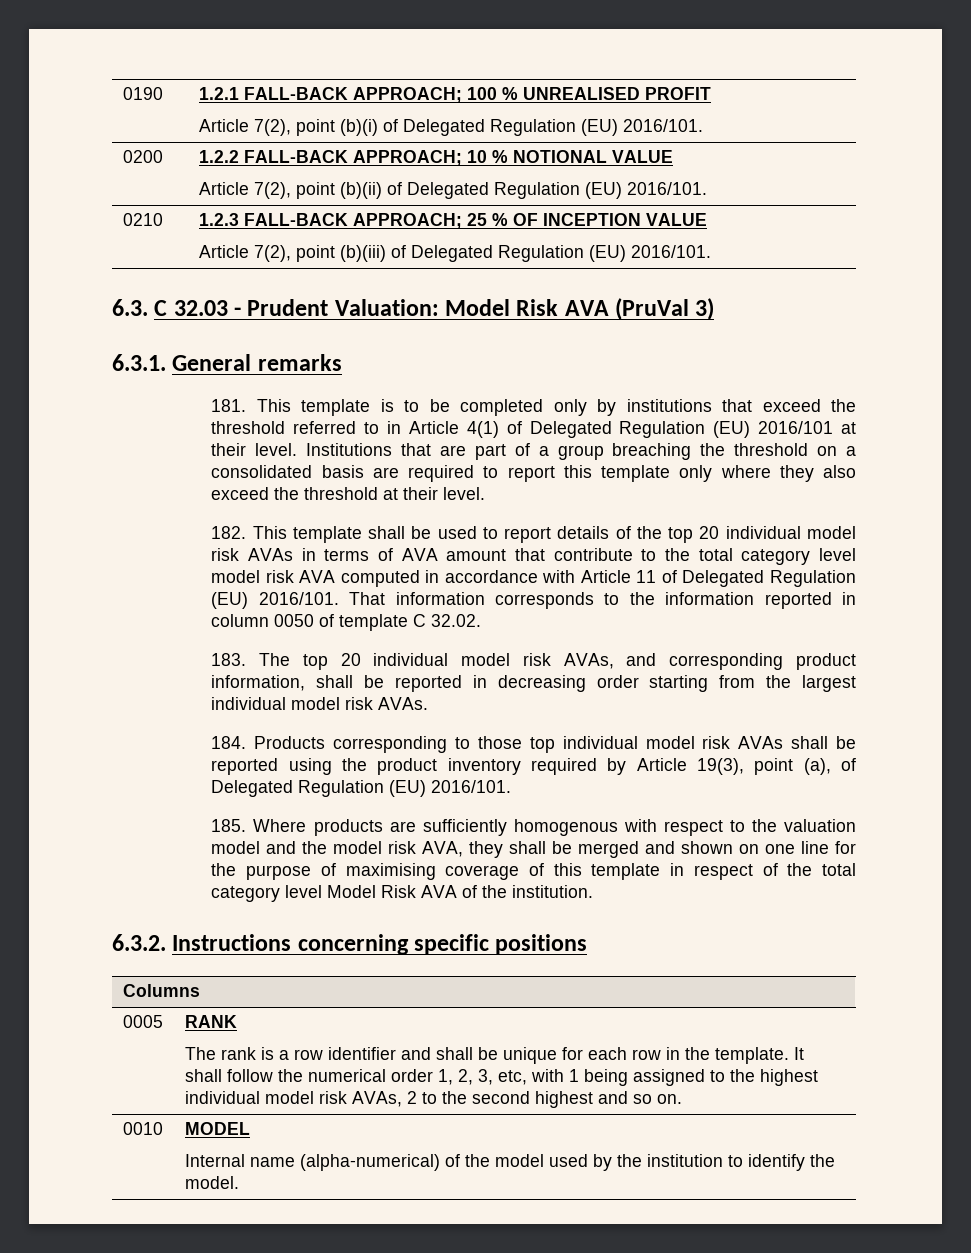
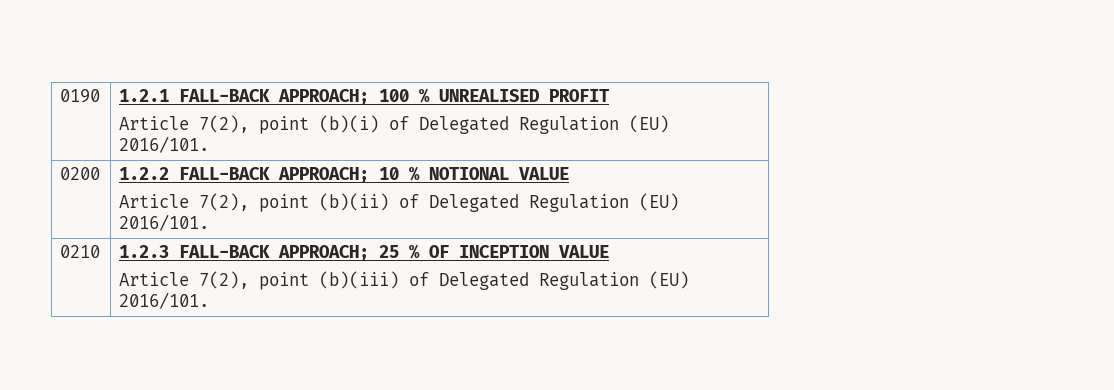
- 6.3. C 32.03 - Prudent Valuation: Model Risk AVA (PruVal 3)
- 6.3.1. General remarks
- 181. This template is to be completed only by institutions that exceed the threshold referred to in Article 4(1) of Delegated Regulation (EU) 2016/101 at their level. Institutions that are part of a group breaching the threshold on a consolidated basis are required to report this template only where they also exceed the threshold at their level.
- 182. This template shall be used to report details of the top 20 individual model risk AVAs in terms of AVA amount that contribute to the total category level model risk AVA computed in accordance with Article 11 of Delegated Regulation (EU) 2016/101. That information corresponds to the information reported in column 0050 of template C 32.02.
- 183. The top 20 individual model risk AVAs, and corresponding product information, shall be reported in decreasing order starting from the largest individual model risk AVAs.
- 184. Products corresponding to those top individual model risk AVAs shall be reported using the product inventory required by Article 19(3), point (a), of Delegated Regulation (EU) 2016/101.
- 185. Where products are sufficiently homogenous with respect to the valuation model and the model risk AVA, they shall be merged and shown on one line for the purpose of maximising coverage of this template in respect of the total category level Model Risk AVA of the institution.
- 6.3.2. Instructions concerning specific positions
- Columns
- 0005 | RANK
- The rank is a row identifier and shall be unique for each row in the template. It shall follow the numerical order 1, 2, 3, etc, with 1 being assigned to the highest individual model risk AVAs, 2 to the second highest and so on.
- 0010 | MODEL
- Internal name (alpha-numerical) of the model used by the institution to identify the model.

